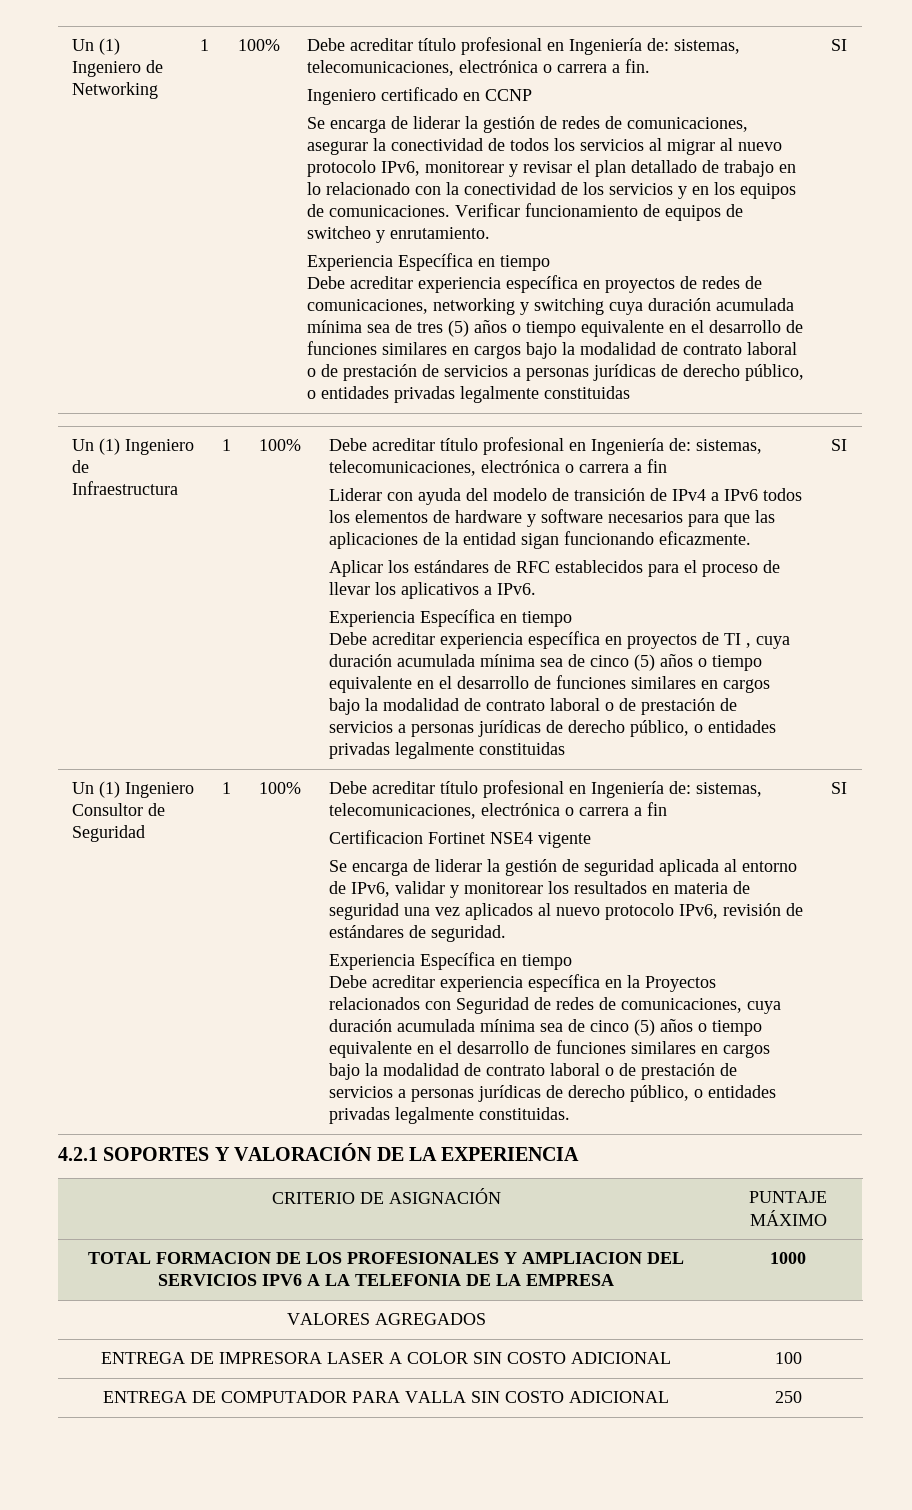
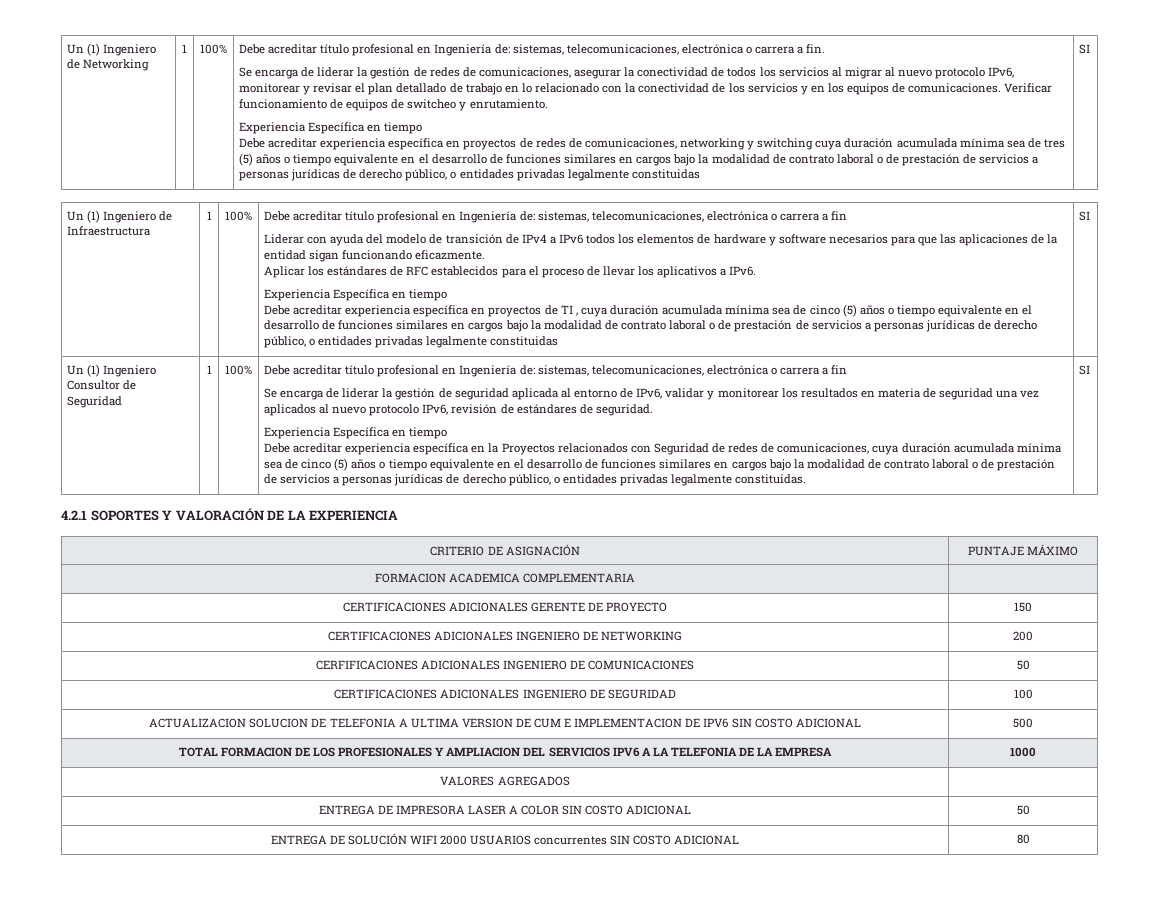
- Ingeniero certificado en CCNP
- Certificacion Fortinet NSE4 vigente
+ FORMACION ACADEMICA COMPLEMENTARIA |
+ CERTIFICACIONES ADICIONALES GERENTE DE PROYECTO | 150
+ CERTIFICACIONES ADICIONALES INGENIERO DE NETWORKING | 200
+ CERFIFICACIONES ADICIONALES INGENIERO DE COMUNICACIONES | 50
+ CERTIFICACIONES ADICIONALES INGENIERO DE SEGURIDAD | 100
+ ACTUALIZACION SOLUCION DE TELEFONIA A ULTIMA VERSION DE CUM E IMPLEMENTACION DE IPV6 SIN COSTO ADICIONAL | 500
- ENTREGA DE IMPRESORA LASER A COLOR SIN COSTO ADICIONAL | 100
- ENTREGA DE COMPUTADOR PARA VALLA SIN COSTO ADICIONAL | 250
+ ENTREGA DE IMPRESORA LASER A COLOR SIN COSTO ADICIONAL | 50
+ ENTREGA DE SOLUCIÓN WIFI 2000 USUARIOS concurrentes SIN COSTO ADICIONAL | 80

